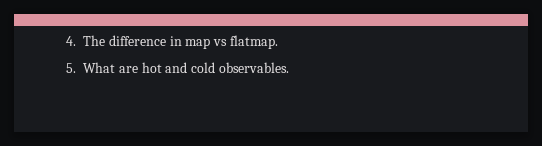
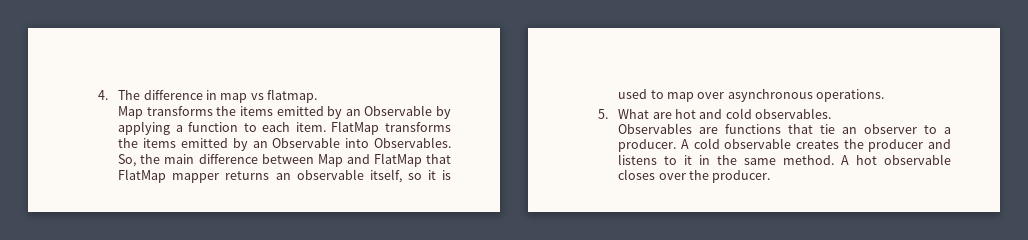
+ Map transforms the items emitted by an Observable by applying a function to each item. FlatMap transforms the items emitted by an Observable into Observables. So, the main difference between Map and FlatMap that FlatMap mapper returns an observable itself, so it is used to map over asynchronous operations.
+ Observables are functions that tie an observer to a producer. A cold observable creates the producer and listens to it in the same method. A hot observable closes over the producer.

